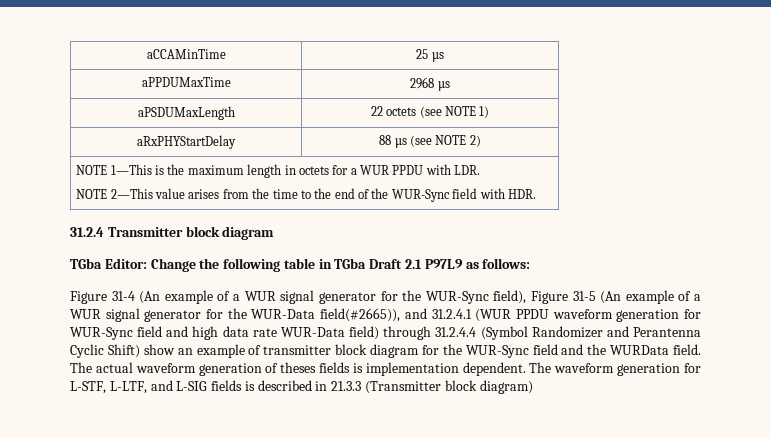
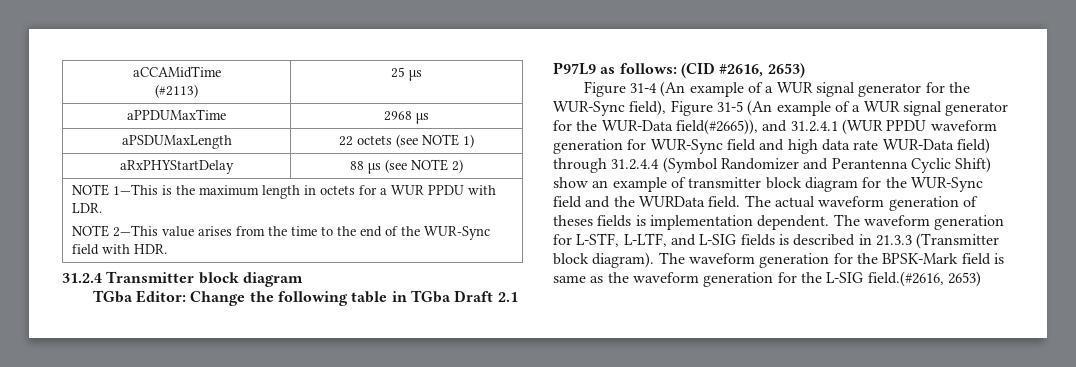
- aCCAMinTime | 25 µs
+ aCCAMidTime
+ (#2113) | 25 µs
- TGba Editor: Change the following table in TGba Draft 2.1 P97L9 as follows:
+ TGba Editor: Change the following table in TGba Draft 2.1 P97L9 as follows: (CID #2616, 2653)
- The waveform generation for L-STF, L-LTF, and L-SIG fields is described in 21.3.3 (Transmitter block diagram)
+ The waveform generation for L-STF, L-LTF, and L-SIG fields is described in 21.3.3 (Transmitter block diagram). The waveform generation for the BPSK-Mark field is same as the waveform generation for the L-SIG field.(#2616, 2653)

